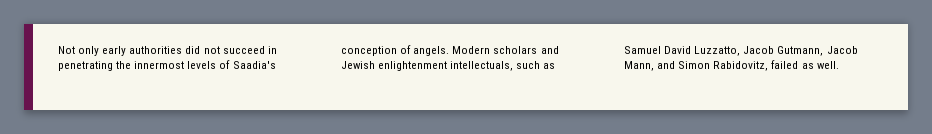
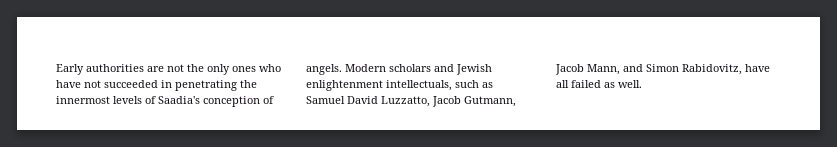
- Not only early authorities did not succeed in penetrating the innermost levels of Saadia's conception of angels.
+ Early authorities are not the only ones who have not succeeded in penetrating the innermost levels of Saadia's conception of angels.
- Modern scholars and Jewish enlightenment intellectuals, such as Samuel David Luzzatto, Jacob Gutmann, Jacob Mann, and Simon Rabidovitz, failed as well.
+ Modern scholars and Jewish enlightenment intellectuals, such as Samuel David Luzzatto, Jacob Gutmann, Jacob Mann, and Simon Rabidovitz, have all failed as well.

